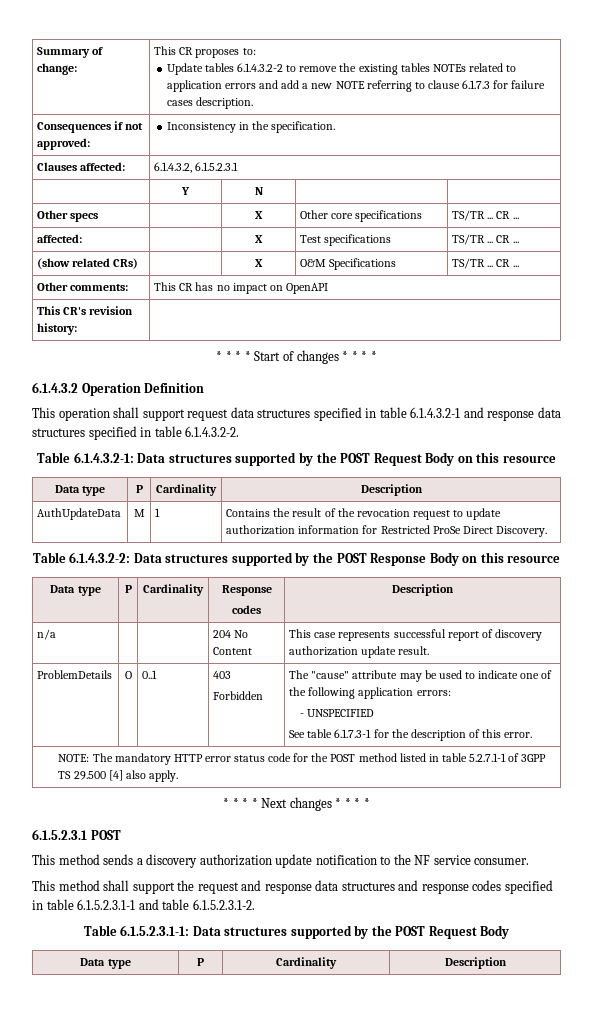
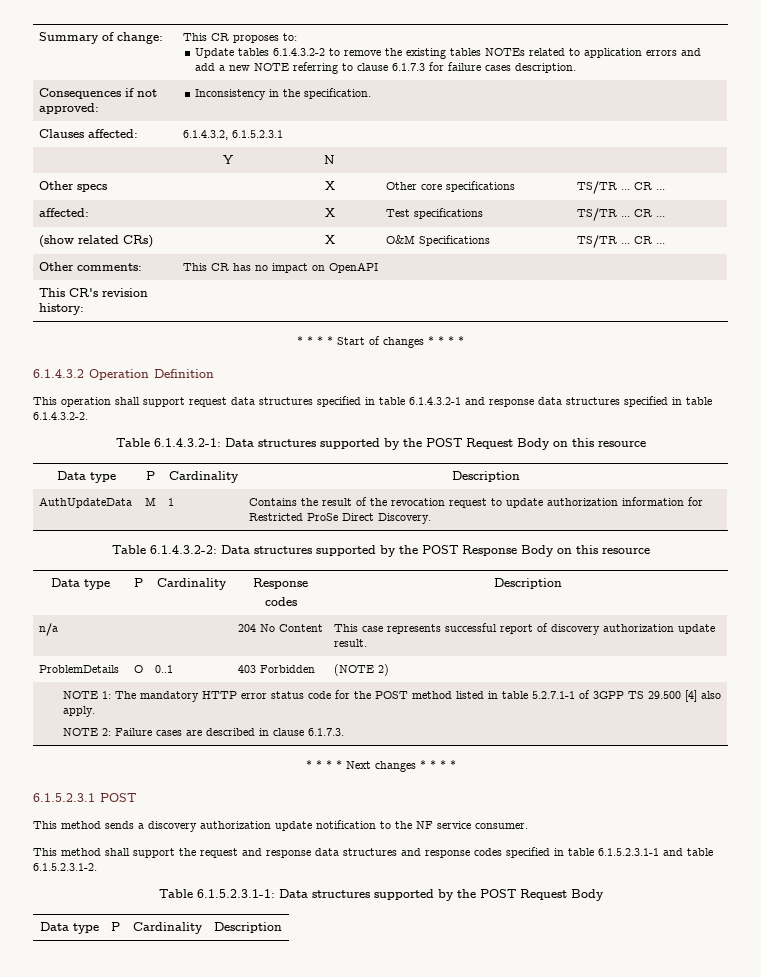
- ProblemDetails | O | 0..1 | 403
- Forbidden | The "cause" attribute may be used to indicate one of the following application errors:
- - UNSPECIFIED
- See table 6.1.7.3-1 for the description of this error.
- NOTE: The mandatory HTTP error status code for the POST method listed in table 5.2.7.1-1 of 3GPP TS 29.500 [4] also apply.
+ ProblemDetails | O | 0..1 | 403 Forbidden | (NOTE 2)
+ NOTE 1: The mandatory HTTP error status code for the POST method listed in table 5.2.7.1-1 of 3GPP TS 29.500 [4] also apply.
+ NOTE 2: Failure cases are described in clause 6.1.7.3.

